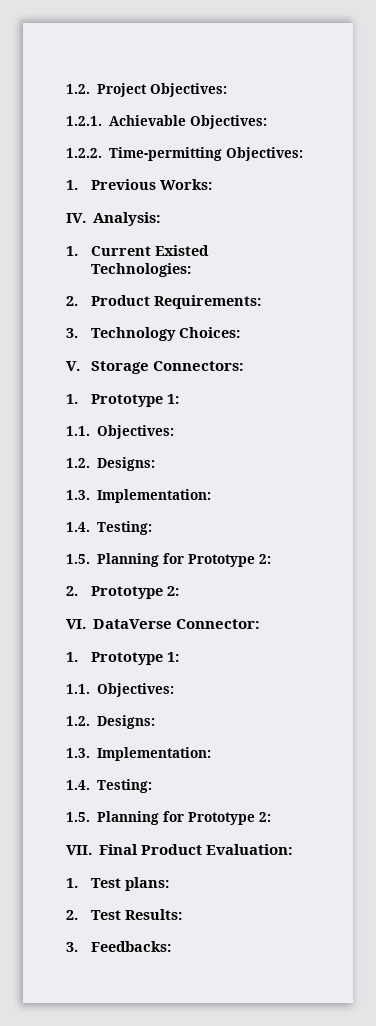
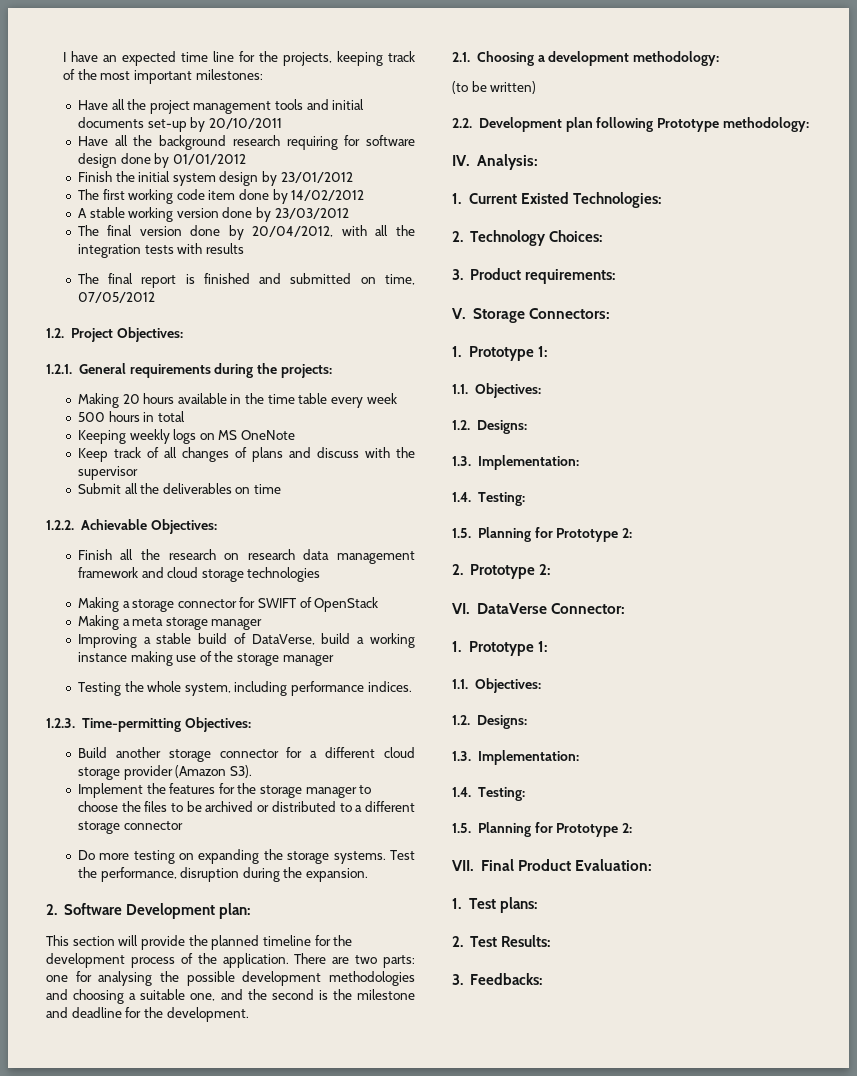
+ I have an expected time line for the projects, keeping track of the most important milestones:
+ Have all the project management tools and initial documents set-up by 20/10/2011
+ Have all the background research requiring for software design done by 01/01/2012
+ Finish the initial system design by 23/01/2012
+ The first working code item done by 14/02/2012
+ A stable working version done by 23/03/2012
+ The final version done by 20/04/2012, with all the integration tests with results
+ The final report is finished and submitted on time, 07/05/2012
  1.2. Project Objectives:
- 1.2.1. Achievable Objectives:
- 1.2.2. Time-permitting Objectives:
- 1. Previous Works:
+ 1.2.1. General requirements during the projects:
+ Making 20 hours available in the time table every week
+ 500 hours in total
+ Keeping weekly logs on MS OneNote
+ Keep track of all changes of plans and discuss with the supervisor
+ Submit all the deliverables on time
+ 1.2.2. Achievable Objectives:
+ Finish all the research on research data management framework and cloud storage technologies
+ Making a storage connector for SWIFT of OpenStack
+ Making a meta storage manager
+ Improving a stable build of DataVerse, build a working instance making use of the storage manager
+ Testing the whole system, including performance indices.
+ 1.2.3. Time-permitting Objectives:
+ Build another storage connector for a different cloud storage provider (Amazon S3).
+ Implement the features for the storage manager to choose the files to be archived or distributed to a different storage connector
+ Do more testing on expanding the storage systems. Test the performance, disruption during the expansion.
+ 2. Software Development plan:
+ This section will provide the planned timeline for the development process of the application. There are two parts: one for analysing the possible development methodologies and choosing a suitable one, and the second is the milestone and deadline for the development.
+ 2.1. Choosing a development methodology:
+ (to be written)
+ 2.2. Development plan following Prototype methodology:
- 2. Product Requirements:
- 3. Technology Choices:
+ 2. Technology Choices:
+ 3. Product requirements:

